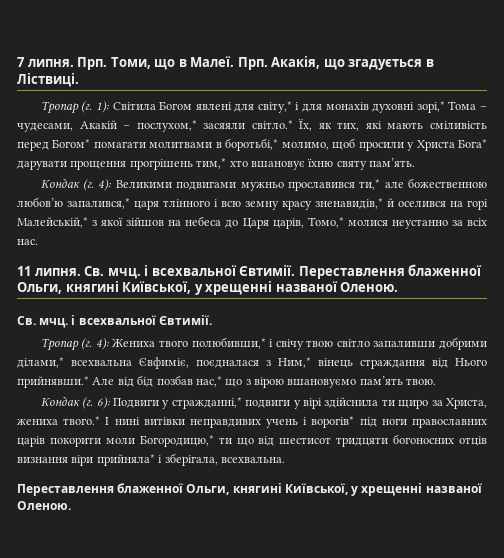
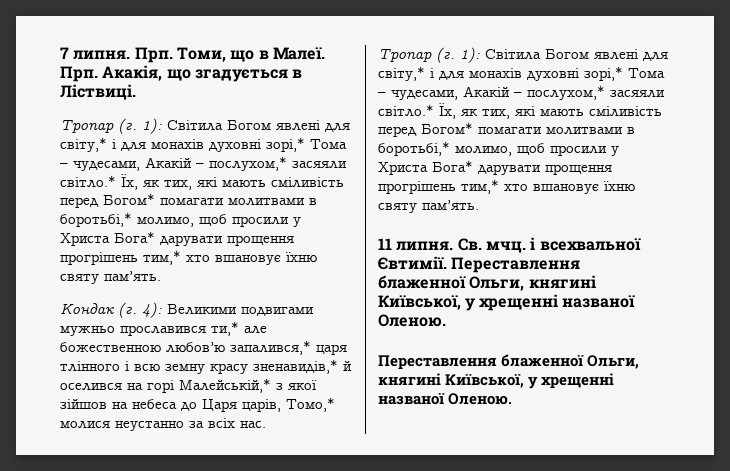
  Кондак (г. 4): Великими подвигами мужньо прославився ти,* але божественною любов’ю запалився,* царя тлінного і всю земну красу зненавидів,* й оселився на горі Малейській,* з якої зійшов на небеса до Царя царів, Томо,* молися неустанно за всіх нас.
+ Тропар (г. 1): Світила Богом явлені для світу,* і для монахів духовні зорі,* Тома – чудесами, Акакій – послухом,* засяяли світло.* Їх, як тих, які мають сміливість перед Богом* помагати молитвами в боротьбі,* молимо, щоб просили у Христа Бога* дарувати прощення прогрішень тим,* хто вшановує їхню святу пам’ять.
  Св. мчц. і всехвальної Євтимії. Переставлення блаженної Ольги, княгині Київської, у хрещенні названої Оленою.
- Св. мчц. і всехвальної Євтимії.
- Тропар (г. 4): Жениха твого полюбивши,* і свічу твою світло запаливши добрими ділами,* всехвальна Євфиміє, поєдналася з Ним,* вінець страждання від Нього прийнявши.* Але від бід позбав нас,* що з вірою вшановуємо пам’ять твою.
- Кондак (г. 6): Подвиги у стражданні,* подвиги у вірі здійснила ти щиро за Христа, жениха твого.* І нині витівки неправдивих учень і ворогів* під ноги православних царів покорити моли Богородицю,* ти що від шестисот тридцяти богоносних отців визнання віри прийняла* і зберігала, всехвальна.

